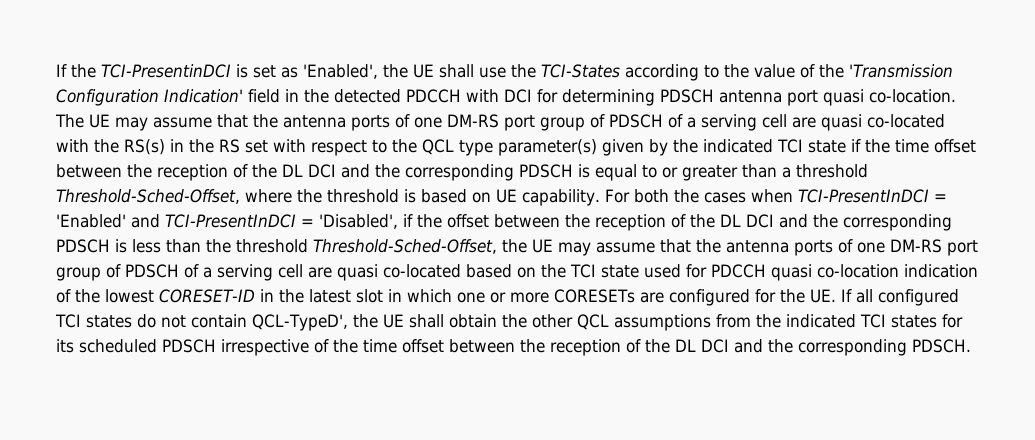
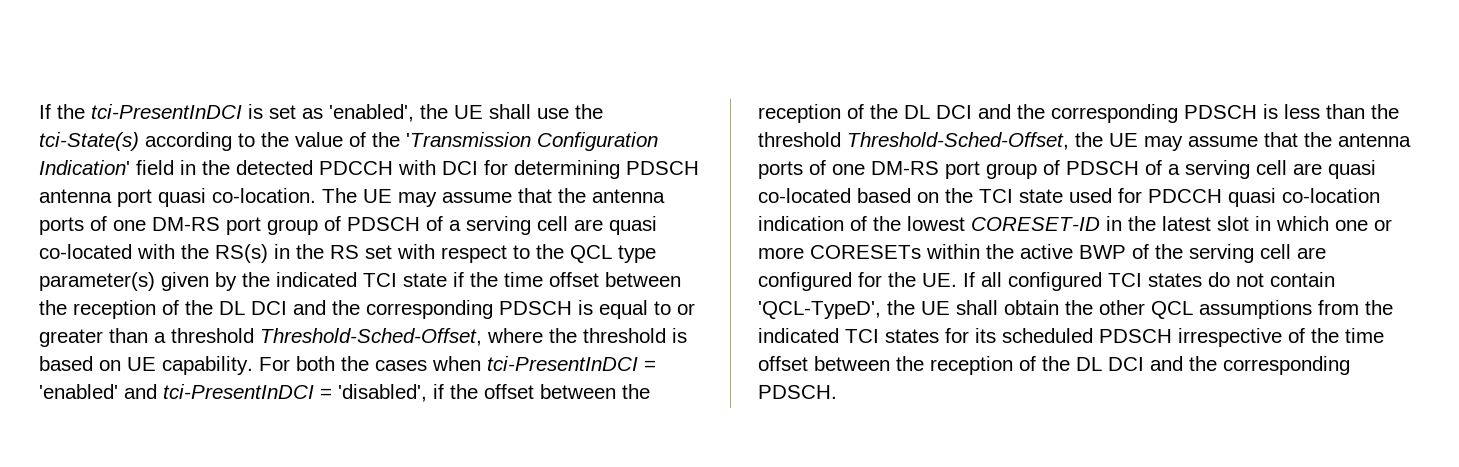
- If the TCI-PresentinDCI is set as 'Enabled', the UE shall use the TCI-States according to the value of the 'Transmission Configuration Indication' field in the detected PDCCH with DCI for determining PDSCH antenna port quasi co-location.
+ If the tci-PresentInDCI is set as 'enabled', the UE shall use the tci-State(s) according to the value of the 'Transmission Configuration Indication' field in the detected PDCCH with DCI for determining PDSCH antenna port quasi co-location.
- For both the cases when TCI-PresentInDCI = 'Enabled' and TCI-PresentInDCI = 'Disabled', if the offset between the reception of the DL DCI and the corresponding PDSCH is less than the threshold Threshold-Sched-Offset, the UE may assume that the antenna ports of one DM-RS port group of PDSCH of a serving cell are quasi co-located based on the TCI state used for PDCCH quasi co-location indication of the lowest CORESET-ID in the latest slot in which one or more CORESETs are configured for the UE. If all configured TCI states do not contain QCL-TypeD', the UE shall obtain the other QCL assumptions from the indicated TCI states for its scheduled PDSCH irrespective of the time offset between the reception of the DL DCI and the corresponding PDSCH.
+ For both the cases when tci-PresentInDCI = 'enabled' and tci-PresentInDCI = 'disabled', if the offset between the reception of the DL DCI and the corresponding PDSCH is less than the threshold Threshold-Sched-Offset, the UE may assume that the antenna ports of one DM-RS port group of PDSCH of a serving cell are quasi co-located based on the TCI state used for PDCCH quasi co-location indication of the lowest CORESET-ID in the latest slot in which one or more CORESETs within the active BWP of the serving cell are configured for the UE. If all configured TCI states do not contain 'QCL-TypeD', the UE shall obtain the other QCL assumptions from the indicated TCI states for its scheduled PDSCH irrespective of the time offset between the reception of the DL DCI and the corresponding PDSCH.

